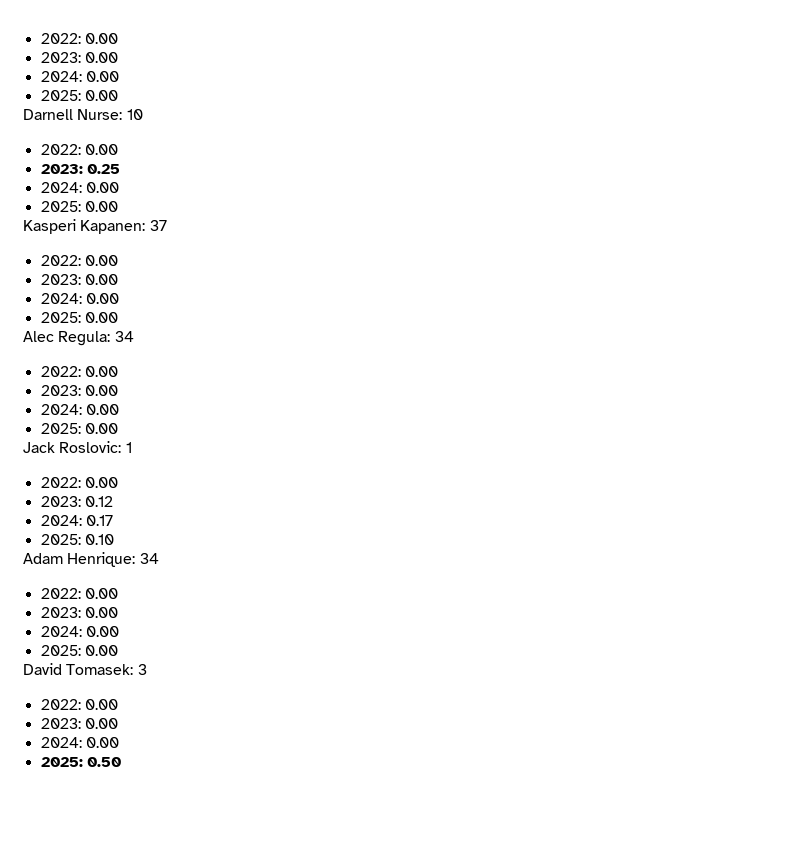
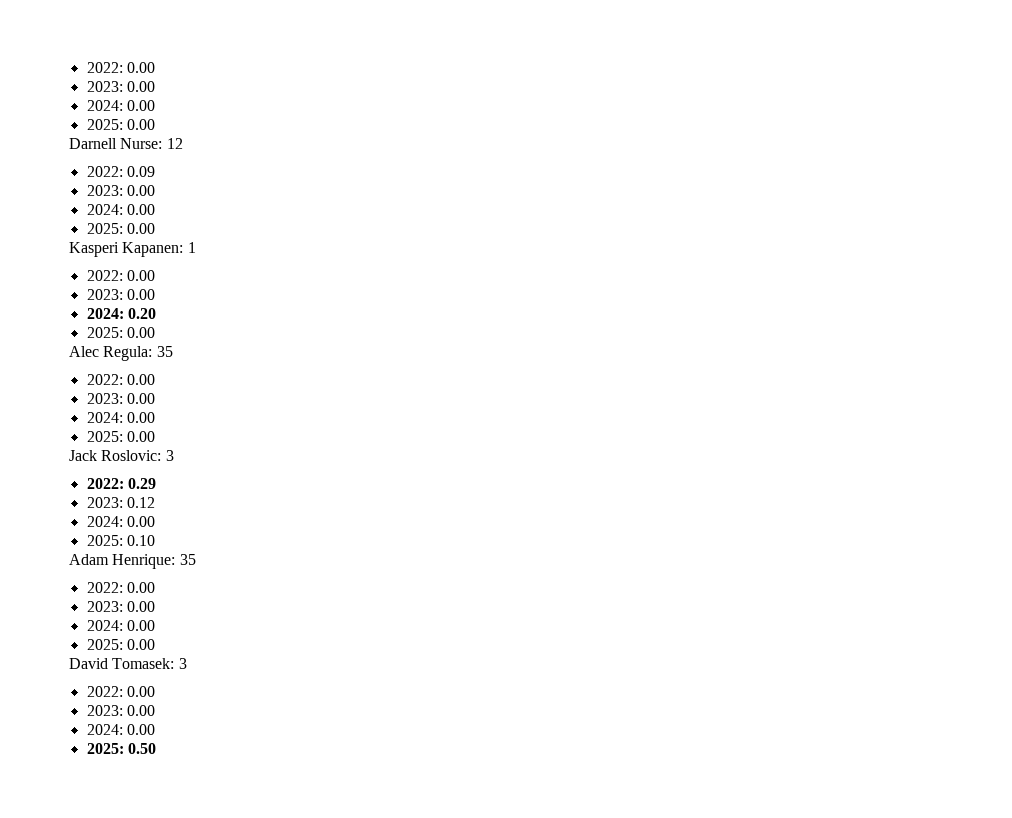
- Darnell Nurse: 10
- 2022: 0.00
- 2023: 0.25
+ Darnell Nurse: 12
+ 2022: 0.09
+ 2023: 0.00
  2024: 0.00
  2025: 0.00
- Kasperi Kapanen: 37
+ Kasperi Kapanen: 1
  2022: 0.00
  2023: 0.00
- 2024: 0.00
+ 2024: 0.20
- Alec Regula: 34
+ Alec Regula: 35
- Jack Roslovic: 1
- 2022: 0.00
+ Jack Roslovic: 3
+ 2022: 0.29
  2023: 0.12
- 2024: 0.17
+ 2024: 0.00
- Adam Henrique: 34
+ Adam Henrique: 35

